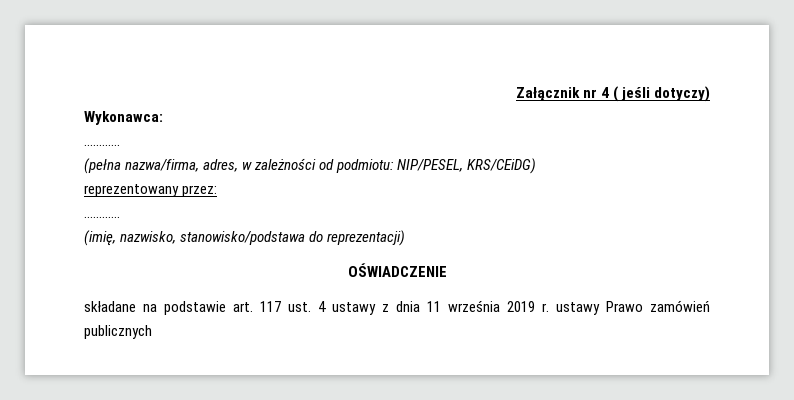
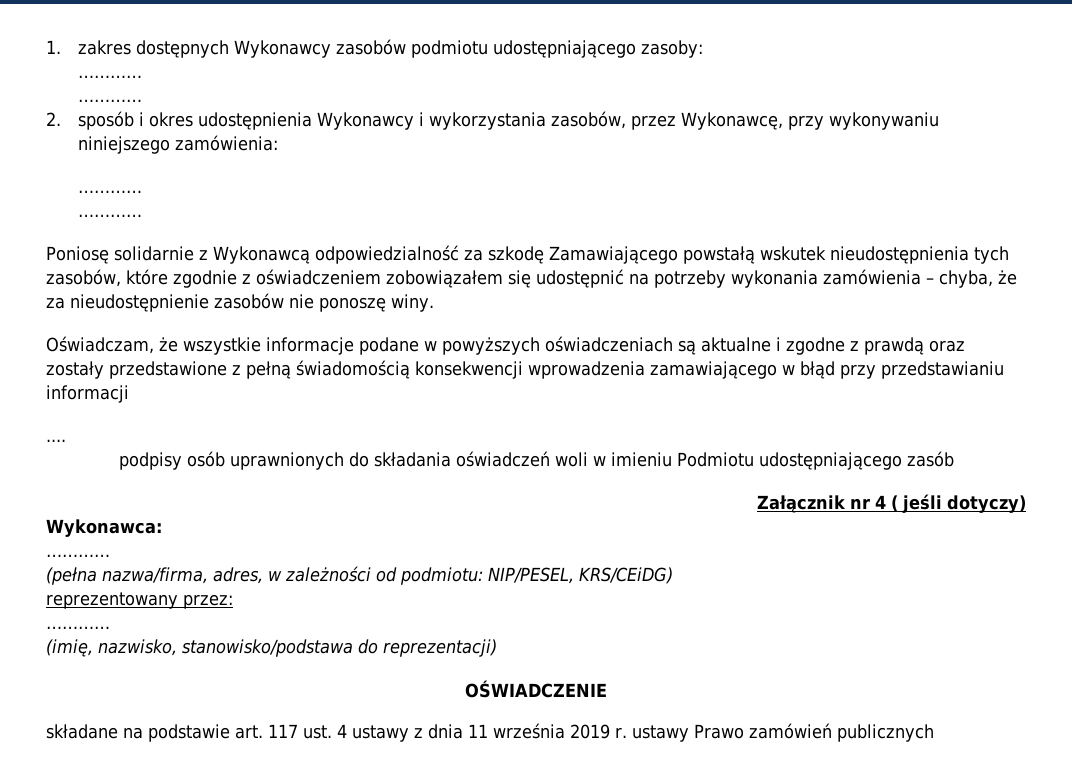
+ 1. zakres dostępnych Wykonawcy zasobów podmiotu udostępniającego zasoby:
+ …………
+ …………
+ 2. sposób i okres udostępnienia Wykonawcy i wykorzystania zasobów, przez Wykonawcę, przy wykonywaniu niniejszego zamówienia:
+ …………
+ …………
+ Poniosę solidarnie z Wykonawcą odpowiedzialność za szkodę Zamawiającego powstałą wskutek nieudostępnienia tych zasobów, które zgodnie z oświadczeniem zobowiązałem się udostępnić na potrzeby wykonania zamówienia – chyba, że za nieudostępnienie zasobów nie ponoszę winy.
+ Oświadczam, że wszystkie informacje podane w powyższych oświadczeniach są aktualne i zgodne z prawdą oraz zostały przedstawione z pełną świadomością konsekwencji wprowadzenia zamawiającego w błąd przy przedstawianiu informacji
+ ....
+ podpisy osób uprawnionych do składania oświadczeń woli w imieniu Podmiotu udostępniającego zasób

